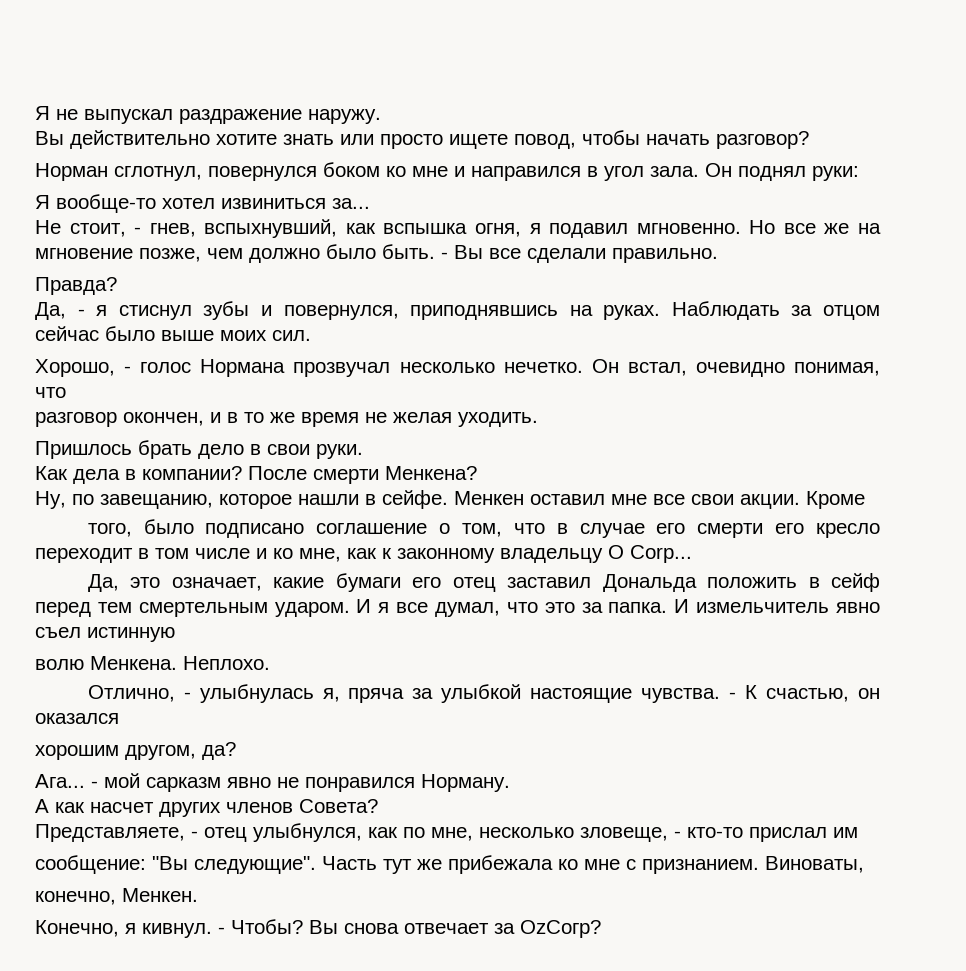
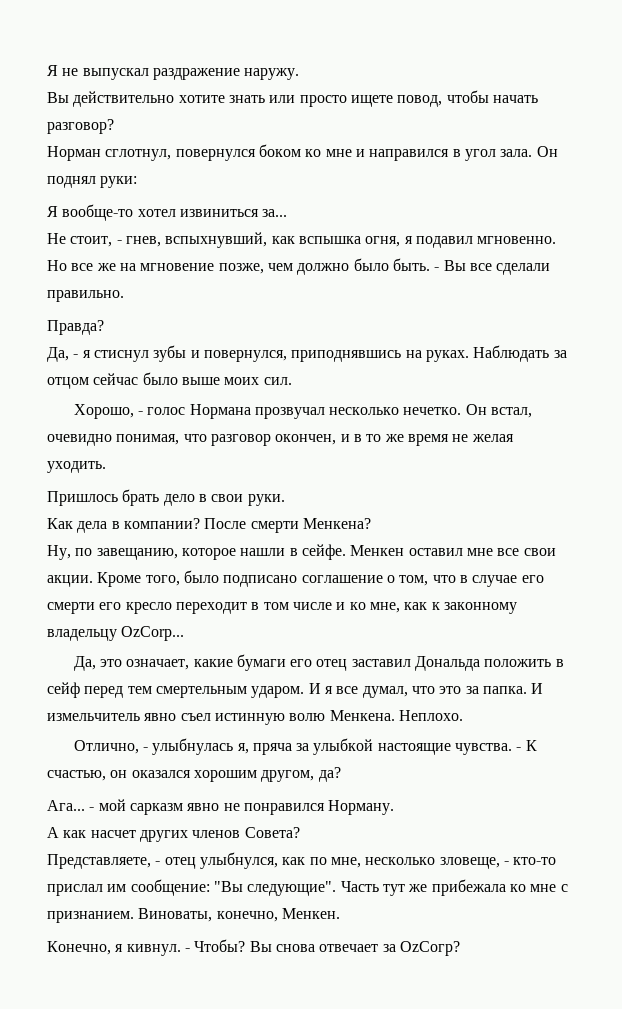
- Он встал, очевидно понимая, что
- разговор окончен, и в то же время не желая уходить.
+ Он встал, очевидно понимая, что разговор окончен, и в то же время не желая уходить.
- Кроме
- того, было подписано соглашение о том, что в случае его смерти его кресло переходит в том числе и ко мне, как к законному владельцу O Corp...
+ Кроме того, было подписано соглашение о том, что в случае его смерти его кресло переходит в том числе и ко мне, как к законному владельцу OzCorp...
- И измельчитель явно съел истинную
- волю Менкена.
+ И измельчитель явно съел истинную волю Менкена.
- - К счастью, он оказался
- хорошим другом, да?
+ - К счастью, он оказался хорошим другом, да?
- Представляете, - отец улыбнулся, как по мне, несколько зловеще, - кто-то прислал им
- сообщение: "Вы следующие".
+ Представляете, - отец улыбнулся, как по мне, несколько зловеще, - кто-то прислал им сообщение: "Вы следующие".
- Виноваты,
- конечно, Менкен.
+ Виноваты, конечно, Менкен.

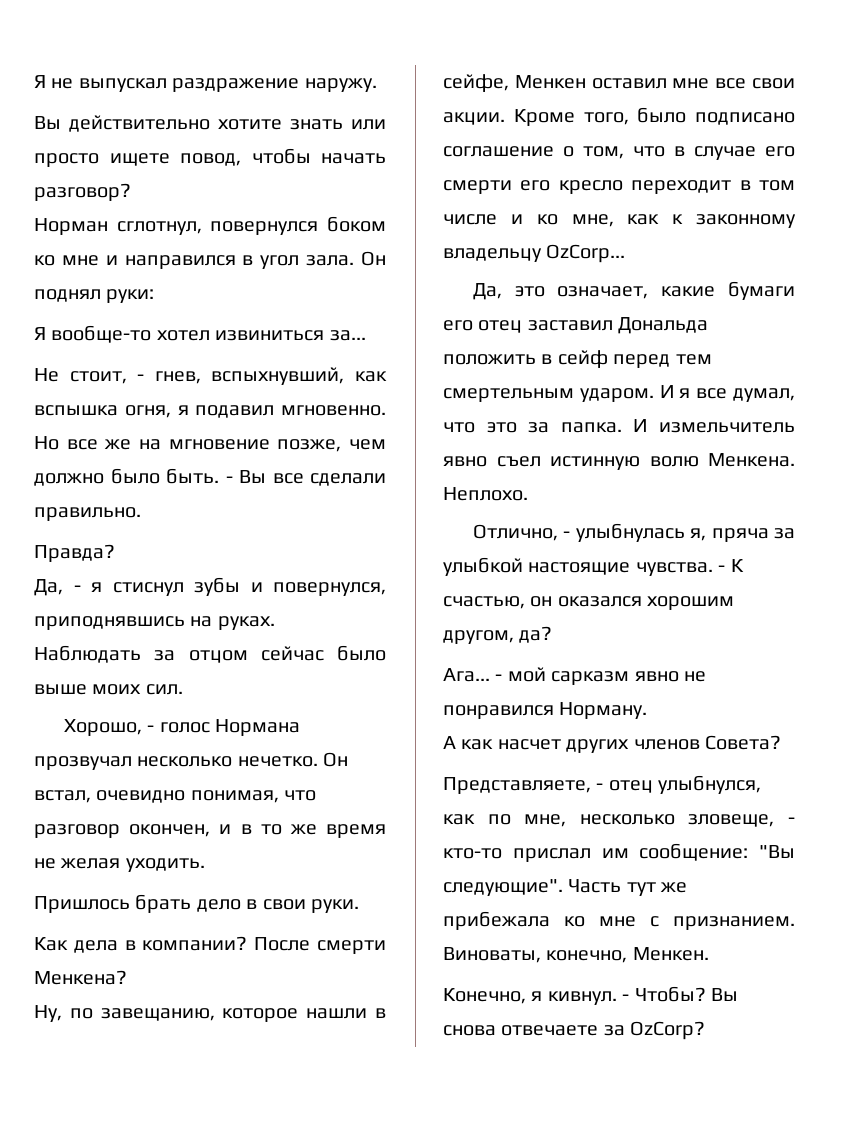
- Ну, по завещанию, которое нашли в сейфе. Менкен оставил мне все свои акции.
+ Ну, по завещанию, которое нашли в сейфе, Менкен оставил мне все свои акции.
- Вы снова отвечает за OzСогр?
+ Вы снова отвечаете за OzCorp?

